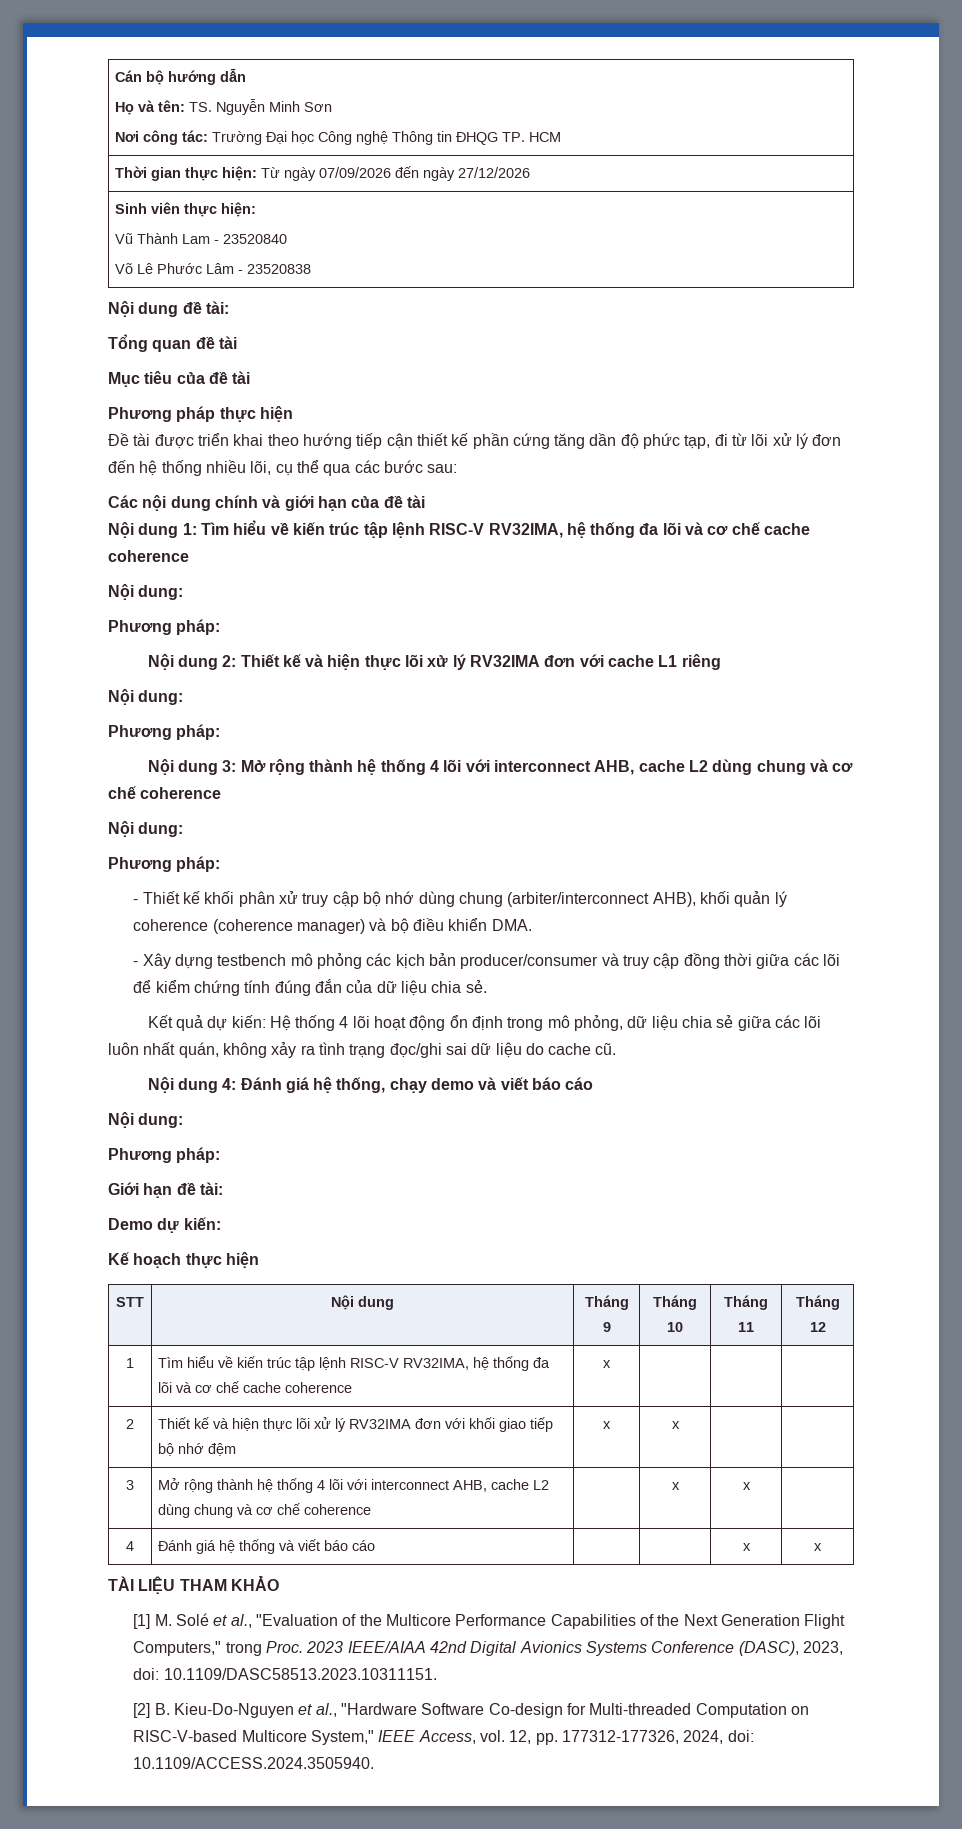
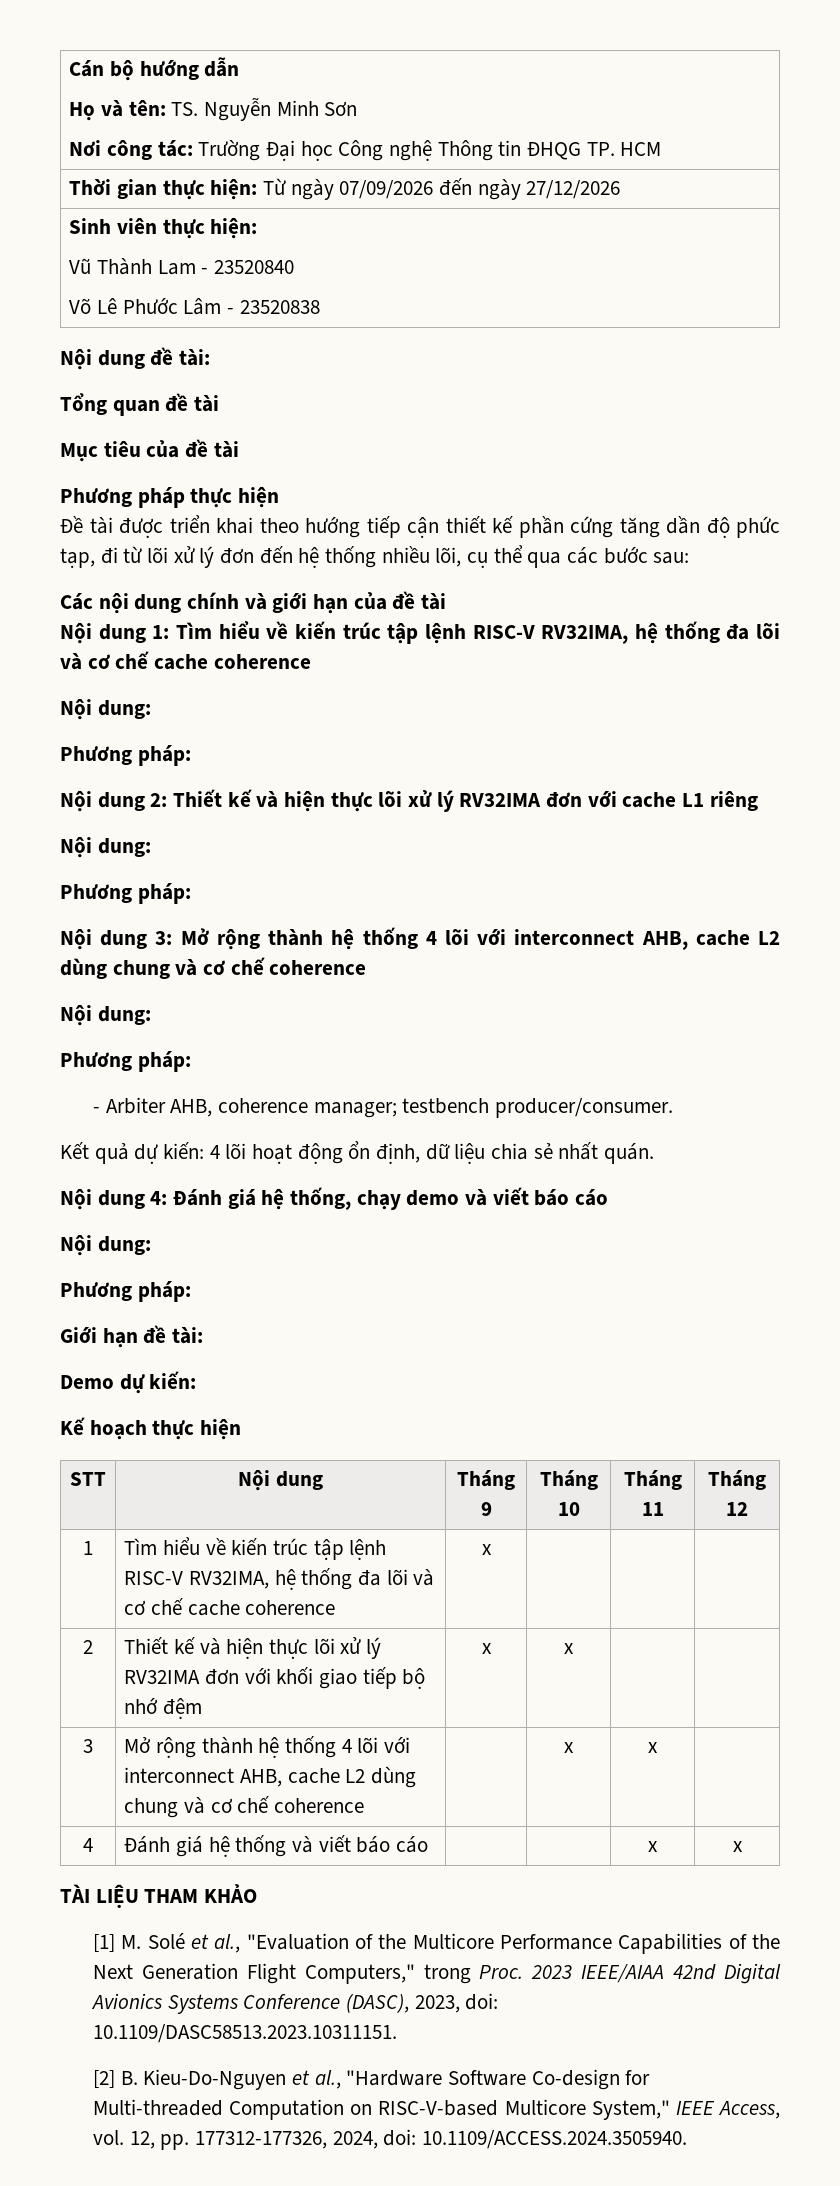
- - Thiết kế khối phân xử truy cập bộ nhớ dùng chung (arbiter/interconnect AHB), khối quản lý coherence (coherence manager) và bộ điều khiển DMA.
- - Xây dựng testbench mô phỏng các kịch bản producer/consumer và truy cập đồng thời giữa các lõi để kiểm chứng tính đúng đắn của dữ liệu chia sẻ.
+ - Arbiter AHB, coherence manager; testbench producer/consumer.
- Kết quả dự kiến: Hệ thống 4 lõi hoạt động ổn định trong mô phỏng, dữ liệu chia sẻ giữa các lõi luôn nhất quán, không xảy ra tình trạng đọc/ghi sai dữ liệu do cache cũ.
+ Kết quả dự kiến: 4 lõi hoạt động ổn định, dữ liệu chia sẻ nhất quán.

